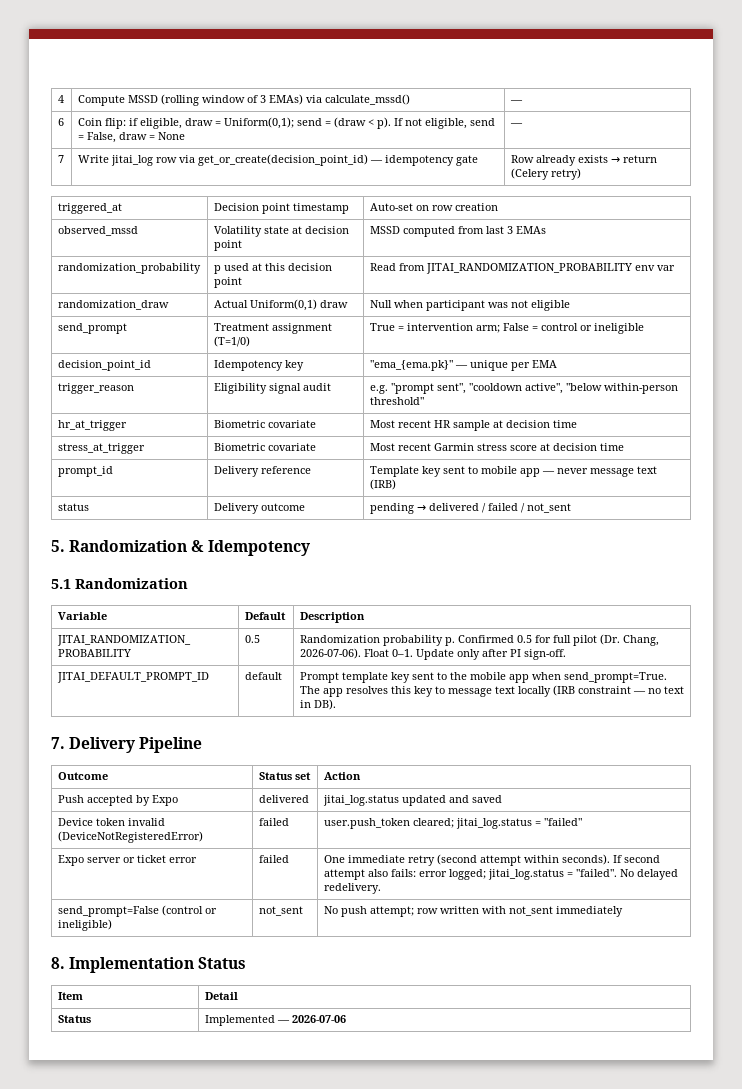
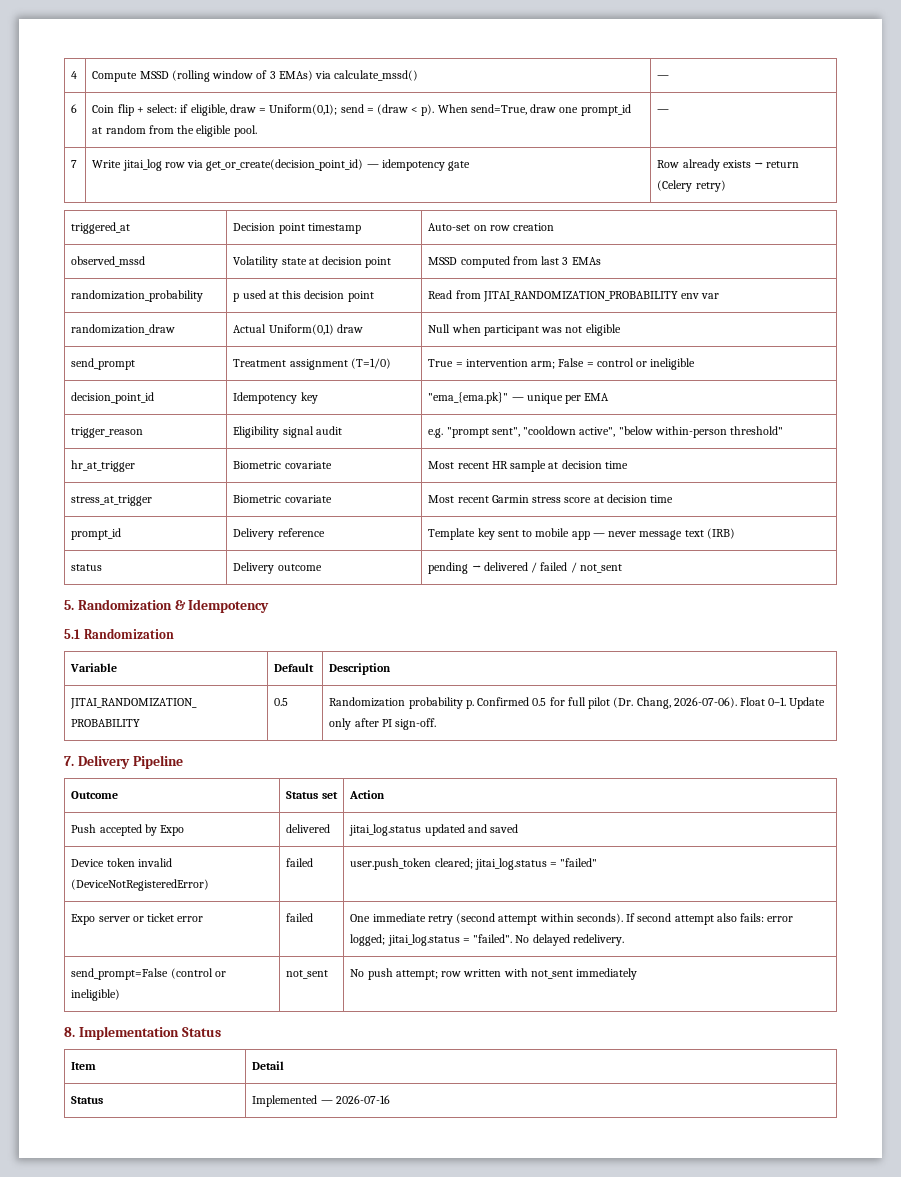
- 6 | Coin flip: if eligible, draw = Uniform(0,1); send = (draw < p). If not eligible, send = False, draw = None | —
+ 6 | Coin flip + select: if eligible, draw = Uniform(0,1); send = (draw < p). When send=True, draw one prompt_id at random from the eligible pool. | —
- JITAI_DEFAULT_PROMPT_ID | default | Prompt template key sent to the mobile app when send_prompt=True. The app resolves this key to message text locally (IRB constraint — no text in DB).
- Status | Implemented — 2026-07-06
+ Status | Implemented — 2026-07-16

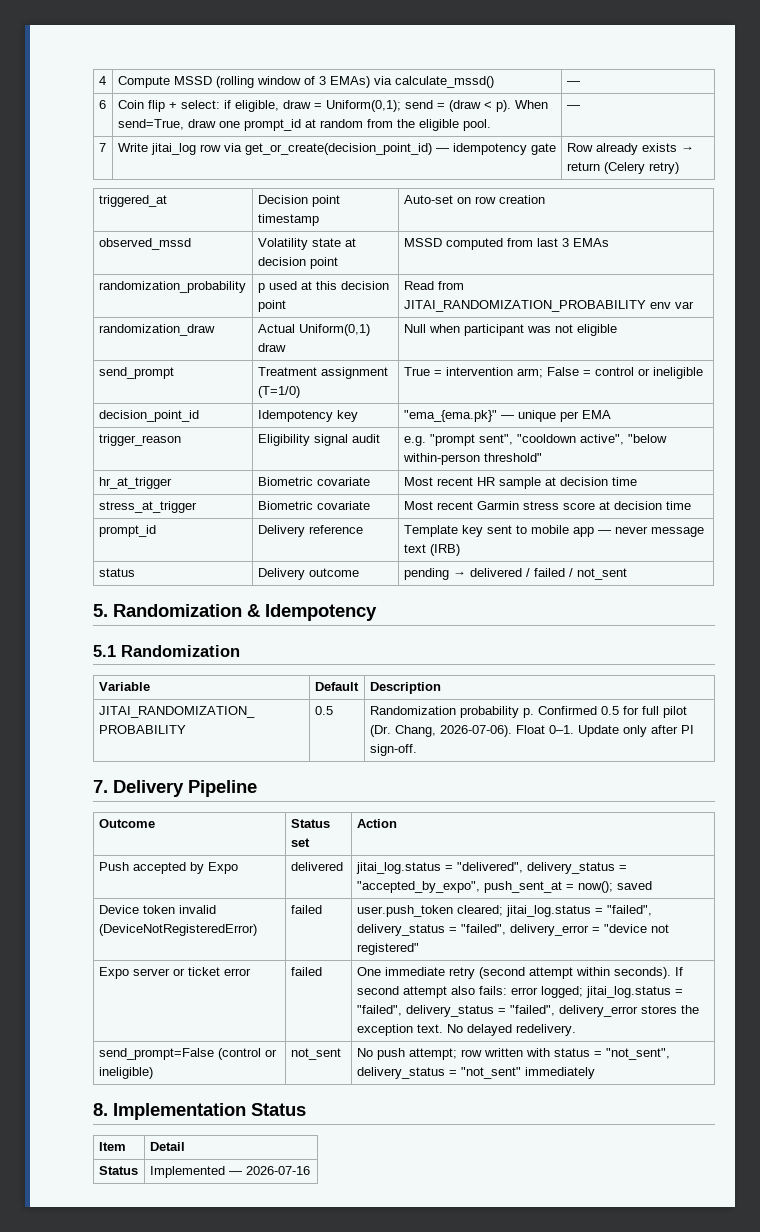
- Push accepted by Expo | delivered | jitai_log.status updated and saved
+ Push accepted by Expo | delivered | jitai_log.status = "delivered", delivery_status = "accepted_by_expo", push_sent_at = now(); saved
- Device token invalid (DeviceNotRegisteredError) | failed | user.push_token cleared; jitai_log.status = "failed"
+ Device token invalid (DeviceNotRegisteredError) | failed | user.push_token cleared; jitai_log.status = "failed", delivery_status = "failed", delivery_error = "device not registered"
- Expo server or ticket error | failed | One immediate retry (second attempt within seconds). If second attempt also fails: error logged; jitai_log.status = "failed". No delayed redelivery.
+ Expo server or ticket error | failed | One immediate retry (second attempt within seconds). If second attempt also fails: error logged; jitai_log.status = "failed", delivery_status = "failed", delivery_error stores the exception text. No delayed redelivery.
- send_prompt=False (control or ineligible) | not_sent | No push attempt; row written with not_sent immediately
+ send_prompt=False (control or ineligible) | not_sent | No push attempt; row written with status = "not_sent", delivery_status = "not_sent" immediately

